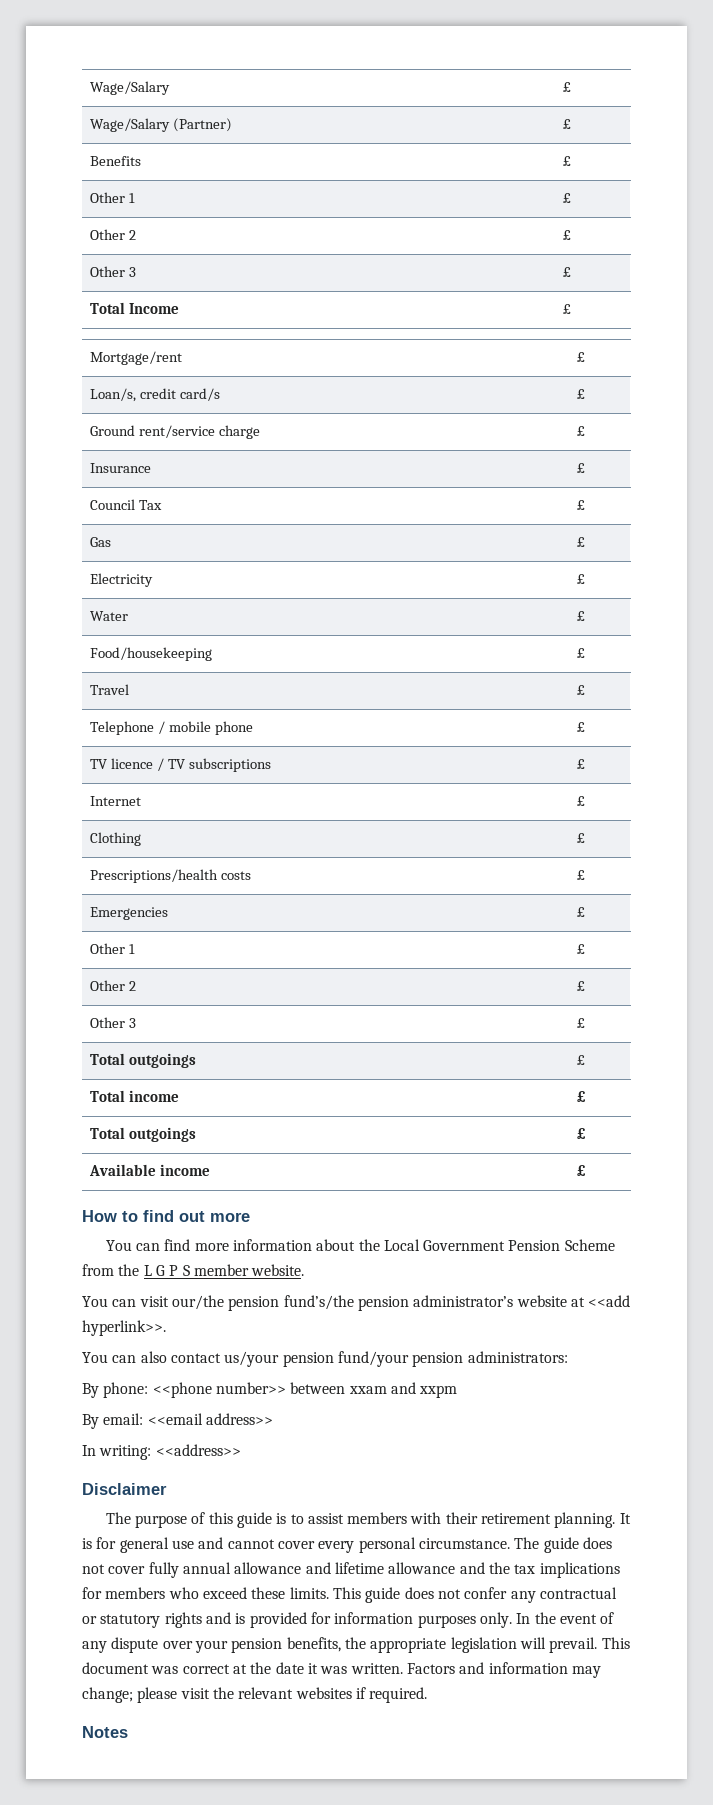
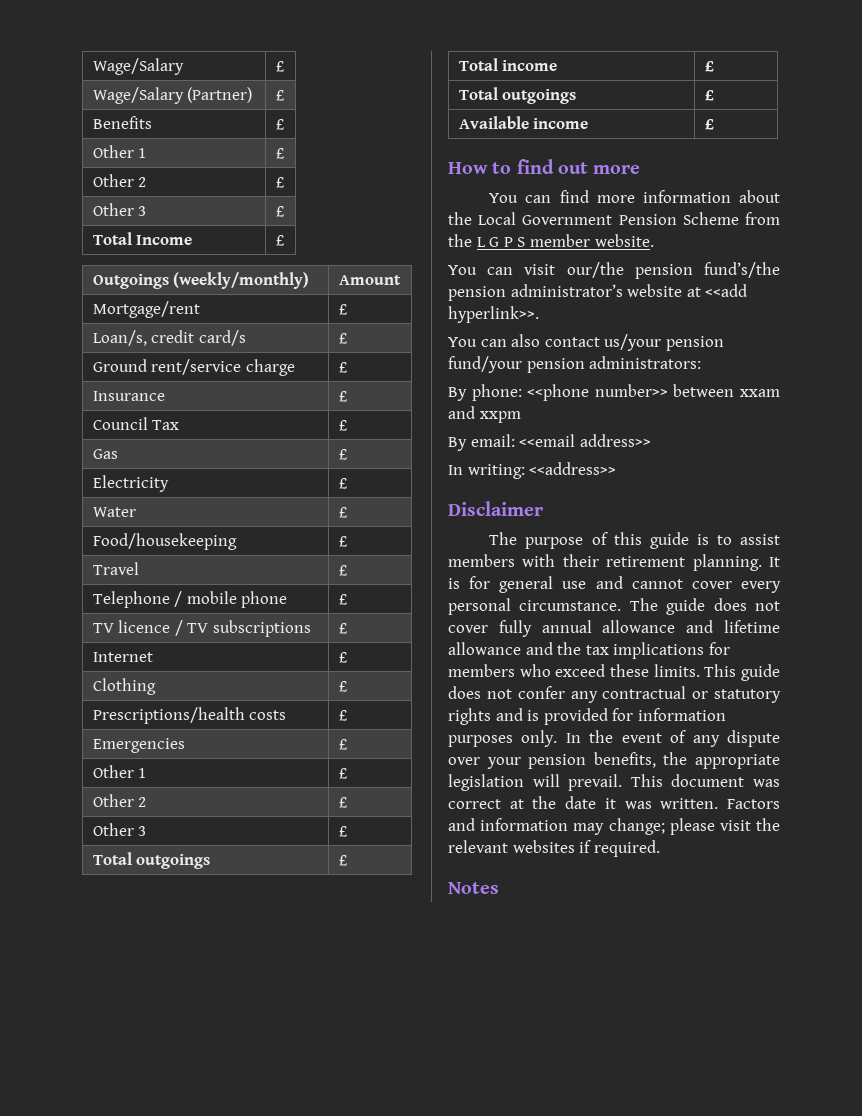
+ Outgoings (weekly/monthly) | Amount

